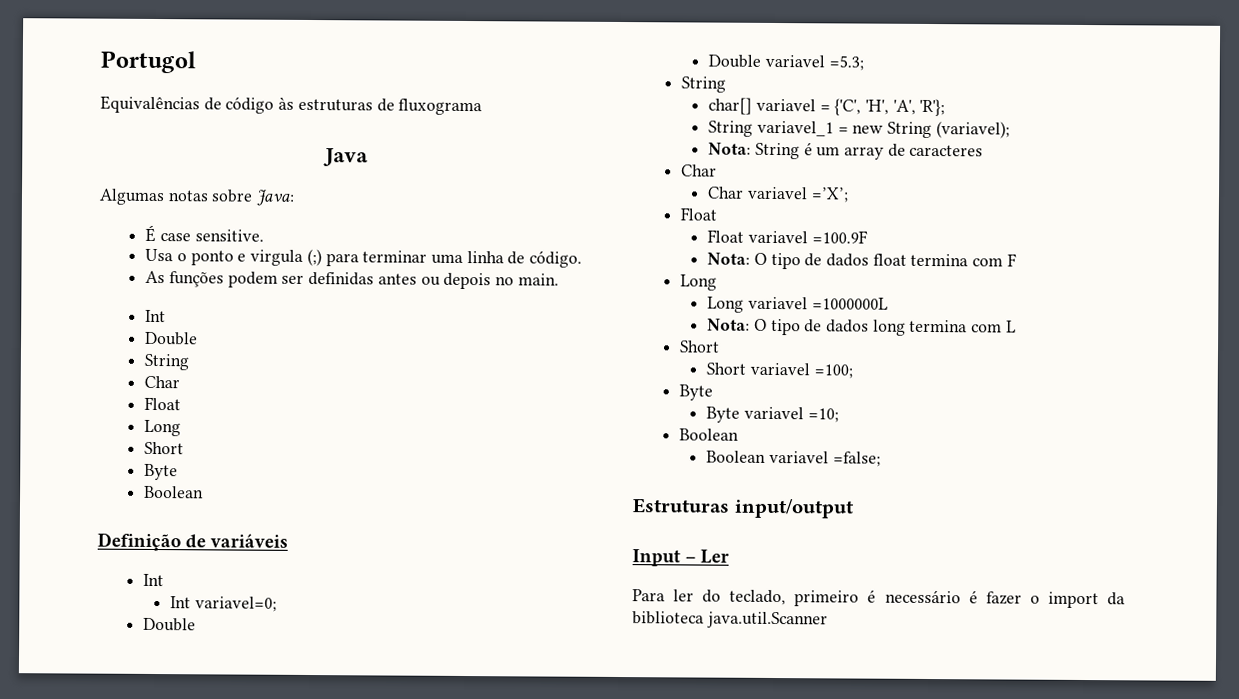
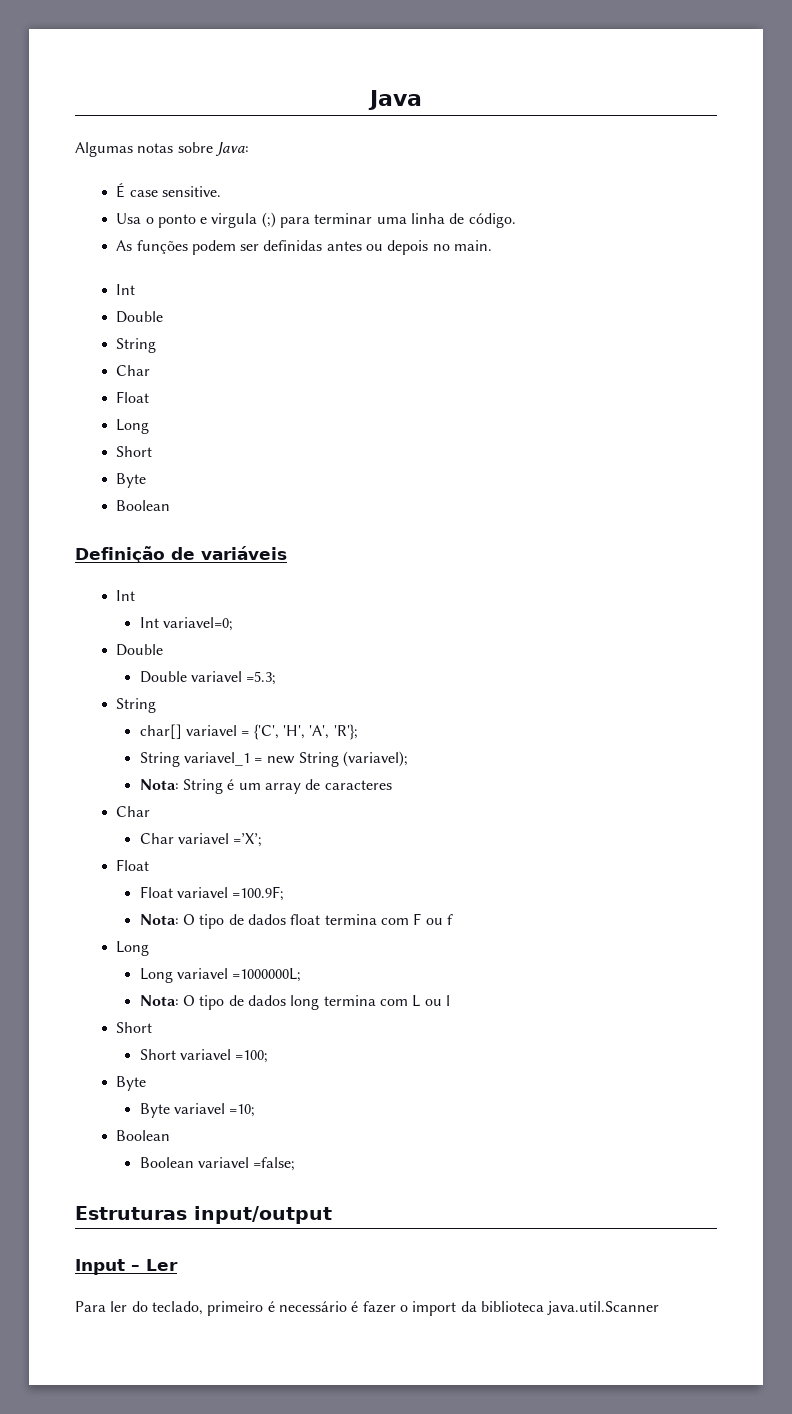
- Portugol
- Equivalências de código às estruturas de fluxograma
- Float variavel =100.9F
+ Float variavel =100.9F;
- Nota: O tipo de dados float termina com F
+ Nota: O tipo de dados float termina com F ou f
- Long variavel =1000000L
+ Long variavel =1000000L;
- Nota: O tipo de dados long termina com L
+ Nota: O tipo de dados long termina com L ou l

